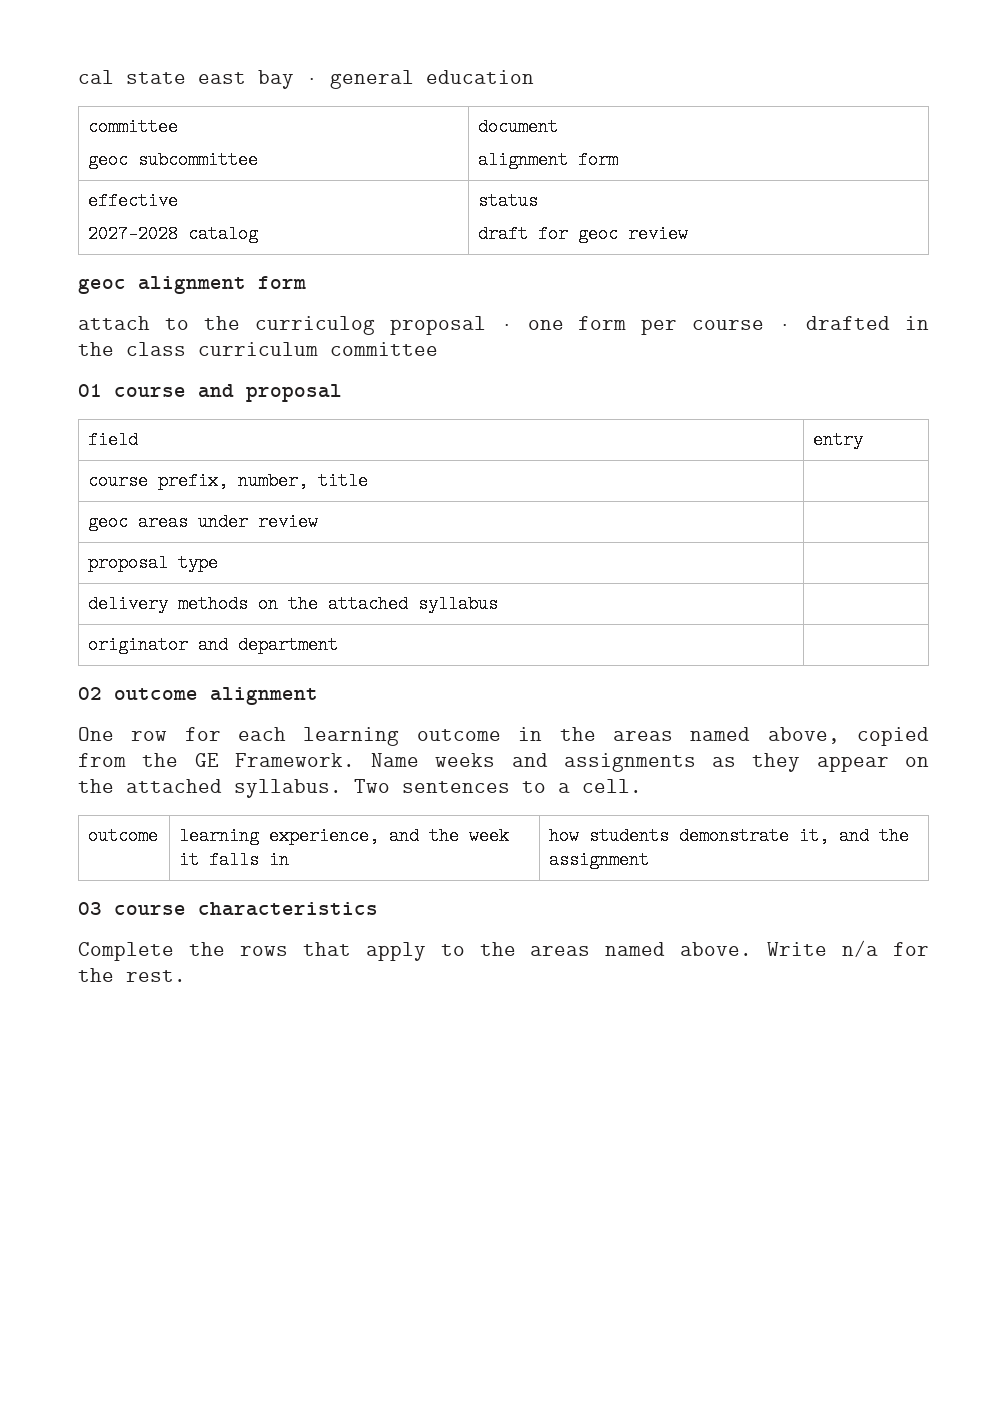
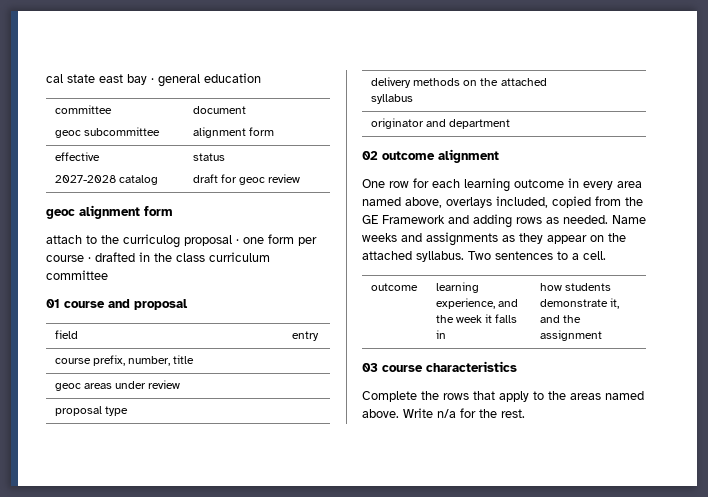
- One row for each learning outcome in the areas named above, copied from the GE Framework.
+ One row for each learning outcome in every area named above, overlays included, copied from the GE Framework and adding rows as needed.

